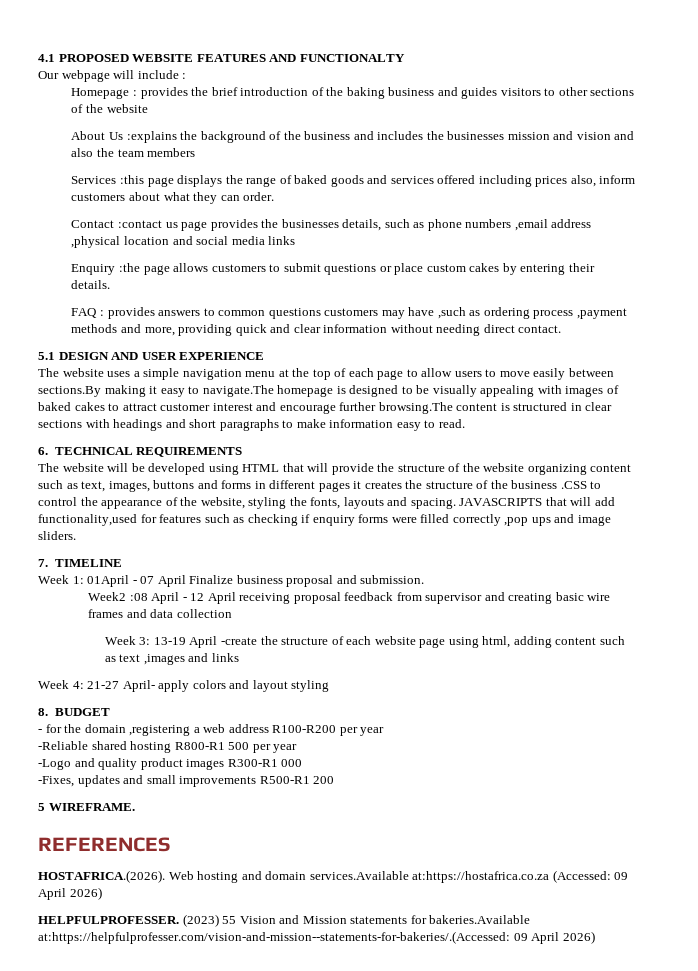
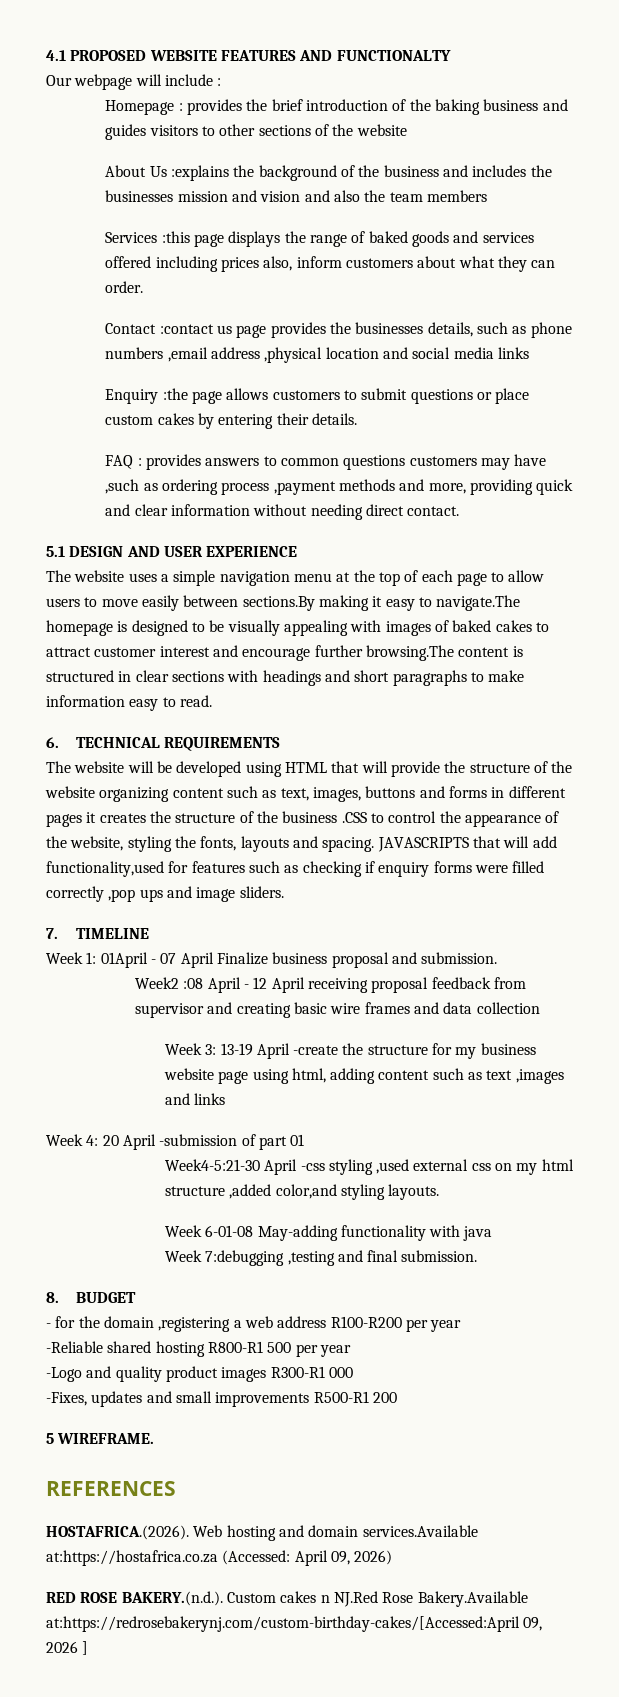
- Week 3: 13-19 April -create the structure of each website page using html, adding content such as text ,images and links
+ Week 3: 13-19 April -create the structure for my business website page using html, adding content such as text ,images and links
- Week 4: 21-27 April- apply colors and layout styling
+ Week 4: 20 April -submission of part 01
+ Week4-5:21-30 April -css styling ,used external css on my html structure ,added color,and styling layouts.
+ Week 6-01-08 May-adding functionality with java
+ Week 7:debugging ,testing and final submission.
- HOSTAFRICA.(2026). Web hosting and domain services.Available at:https://hostafrica.co.za (Accessed: 09 April 2026)
+ HOSTAFRICA.(2026). Web hosting and domain services.Available at:https://hostafrica.co.za (Accessed: April 09, 2026)
- HELPFULPROFESSER. (2023) 55 Vision and Mission statements for bakeries.Available at:https://helpfulprofesser.com/vision-and-mission--statements-for-bakeries/.(Accessed: 09 April 2026)
+ RED ROSE BAKERY.(n.d.). Custom cakes n NJ.Red Rose Bakery.Available at:https://redrosebakerynj.com/custom-birthday-cakes/[Accessed:April 09, 2026 ]

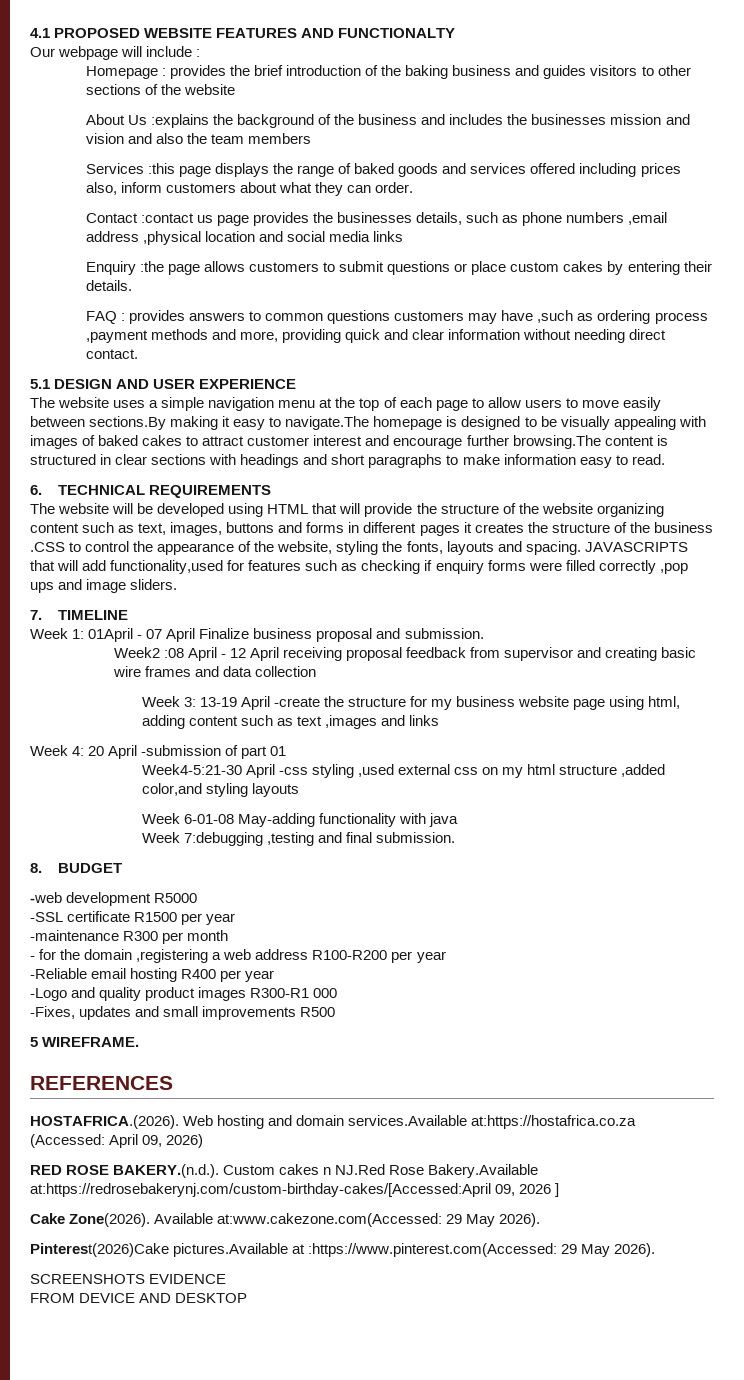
- Week4-5:21-30 April -css styling ,used external css on my html structure ,added color,and styling layouts.
+ Week4-5:21-30 April -css styling ,used external css on my html structure ,added color,and styling layouts
+ -web development R5000
+ -SSL certificate R1500 per year
+ -maintenance R300 per month
- -Reliable shared hosting R800-R1 500 per year
+ -Reliable email hosting R400 per year
- -Fixes, updates and small improvements R500-R1 200
+ -Fixes, updates and small improvements R500
+ Cake Zone(2026). Available at:www.cakezone.com(Accessed: 29 May 2026).
+ Pinterest(2026)Cake pictures.Available at :https://www.pinterest.com(Accessed: 29 May 2026).
+ SCREENSHOTS EVIDENCE
+ FROM DEVICE AND DESKTOP

